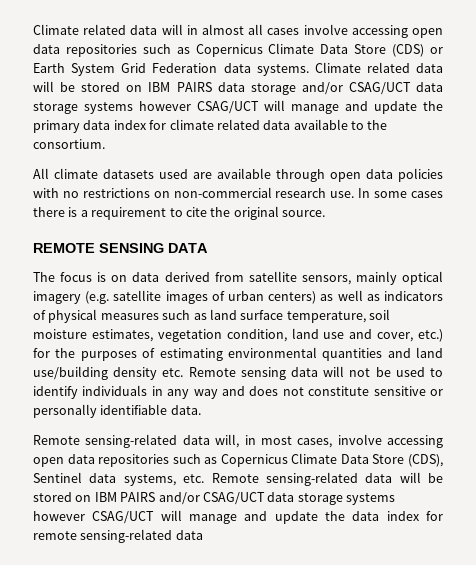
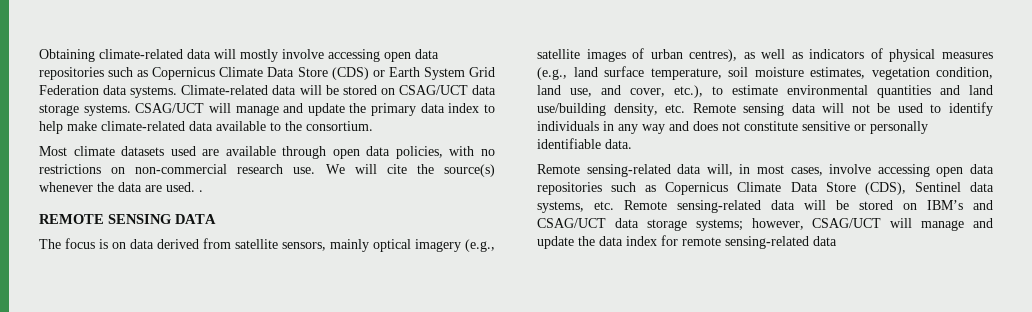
- Climate related data will in almost all cases involve accessing open data repositories such as Copernicus Climate Data Store (CDS) or Earth System Grid Federation data systems.
+ Obtaining climate-related data will mostly involve accessing open data repositories such as Copernicus Climate Data Store (CDS) or Earth System Grid Federation data systems.
- Climate related data will be stored on IBM PAIRS data storage and/or CSAG/UCT data storage systems however CSAG/UCT will manage and update the primary data index for climate related data available to the consortium.
+ Climate-related data will be stored on CSAG/UCT data storage systems. CSAG/UCT will manage and update the primary data index to help make climate-related data available to the consortium.
- All climate datasets used are available through open data policies with no restrictions on non-commercial research use.
+ Most climate datasets used are available through open data policies, with no restrictions on non-commercial research use.
- In some cases there is a requirement to cite the original source.
+ We will cite the source(s) whenever the data are used. .
- The focus is on data derived from satellite sensors, mainly optical imagery (e.g. satellite images of urban centers) as well as indicators of physical measures such as land surface temperature, soil moisture estimates, vegetation condition, land use and cover, etc.) for the purposes of estimating environmental quantities and land use/building density etc. Remote sensing data will not be used to identify individuals in any way and does not constitute sensitive or personally identifiable data.
+ The focus is on data derived from satellite sensors, mainly optical imagery (e.g., satellite images of urban centres), as well as indicators of physical measures (e.g., land surface temperature, soil moisture estimates, vegetation condition, land use, and cover, etc.), to estimate environmental quantities and land use/building density, etc. Remote sensing data will not be used to identify individuals in any way and does not constitute sensitive or personally identifiable data.
- Remote sensing-related data will, in most cases, involve accessing open data repositories such as Copernicus Climate Data Store (CDS), Sentinel data systems, etc. Remote sensing-related data will be stored on IBM PAIRS and/or CSAG/UCT data storage systems however CSAG/UCT will manage and update the data index for remote sensing-related data
+ Remote sensing-related data will, in most cases, involve accessing open data repositories such as Copernicus Climate Data Store (CDS), Sentinel data systems, etc. Remote sensing-related data will be stored on IBM’s and CSAG/UCT data storage systems; however, CSAG/UCT will manage and update the data index for remote sensing-related data

